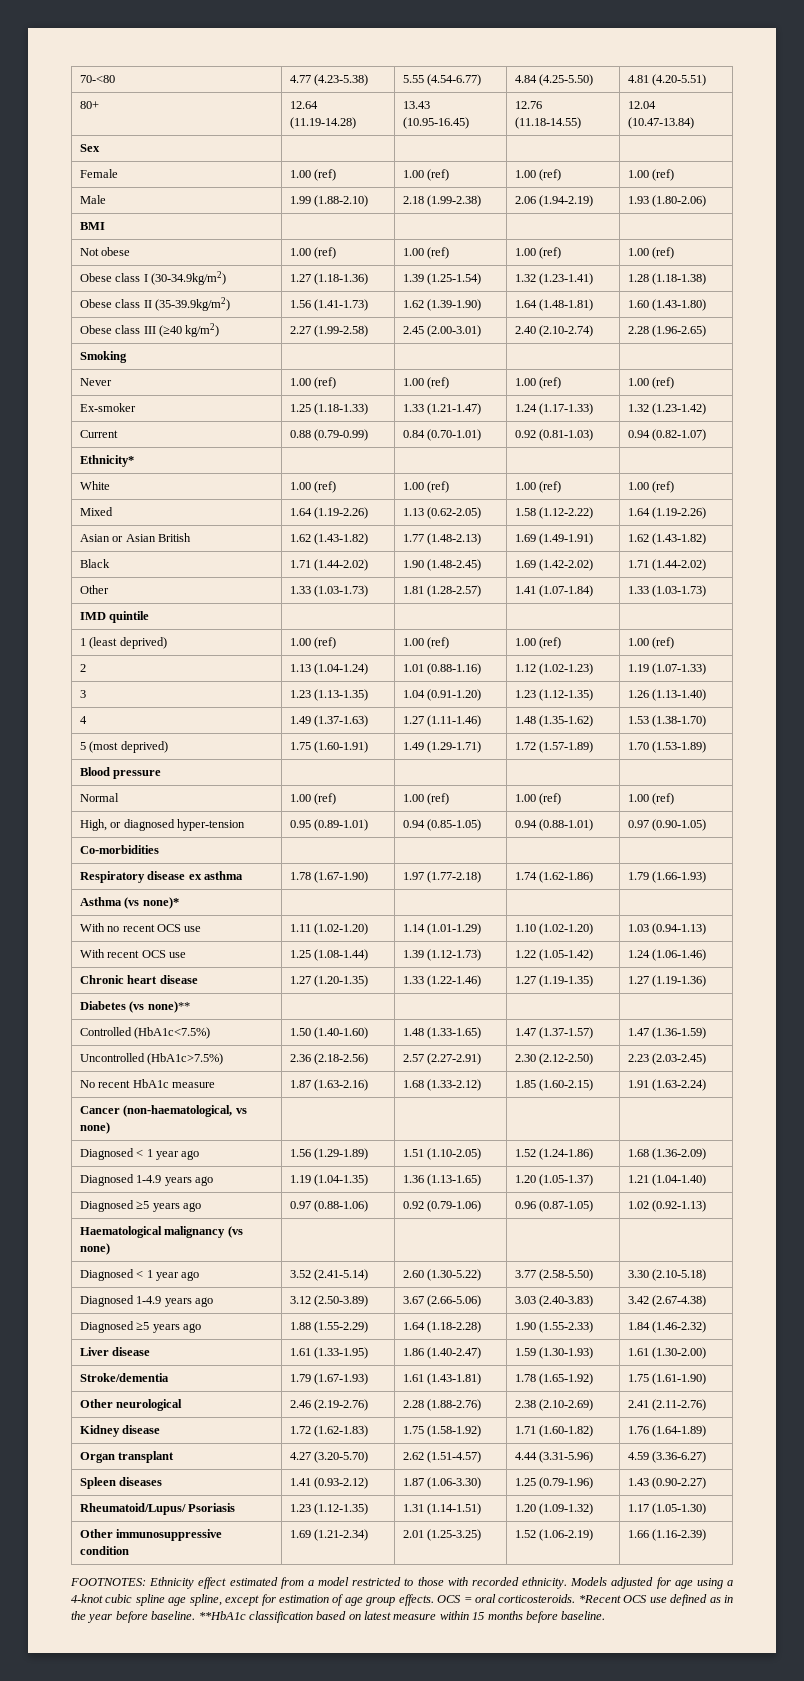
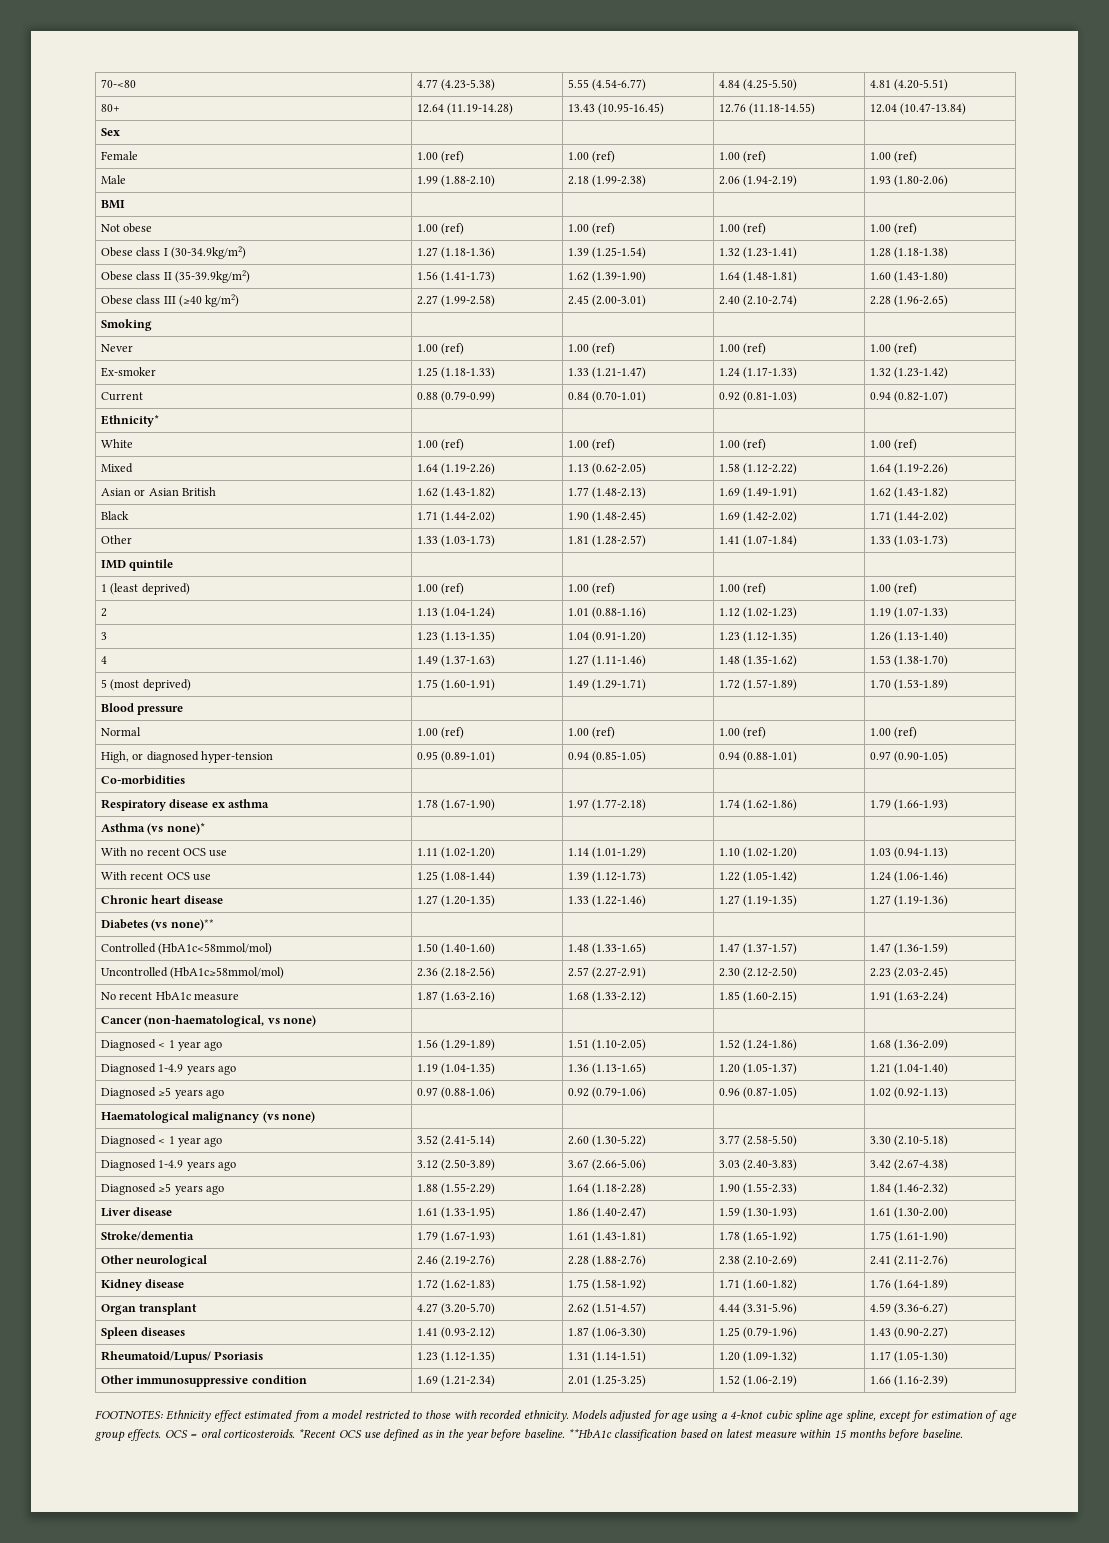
- Controlled (HbA1c<7.5%) | 1.50 (1.40-1.60) | 1.48 (1.33-1.65) | 1.47 (1.37-1.57) | 1.47 (1.36-1.59)
+ Controlled (HbA1c<58mmol/mol) | 1.50 (1.40-1.60) | 1.48 (1.33-1.65) | 1.47 (1.37-1.57) | 1.47 (1.36-1.59)
- Uncontrolled (HbA1c>7.5%) | 2.36 (2.18-2.56) | 2.57 (2.27-2.91) | 2.30 (2.12-2.50) | 2.23 (2.03-2.45)
+ Uncontrolled (HbA1c≥58mmol/mol) | 2.36 (2.18-2.56) | 2.57 (2.27-2.91) | 2.30 (2.12-2.50) | 2.23 (2.03-2.45)

